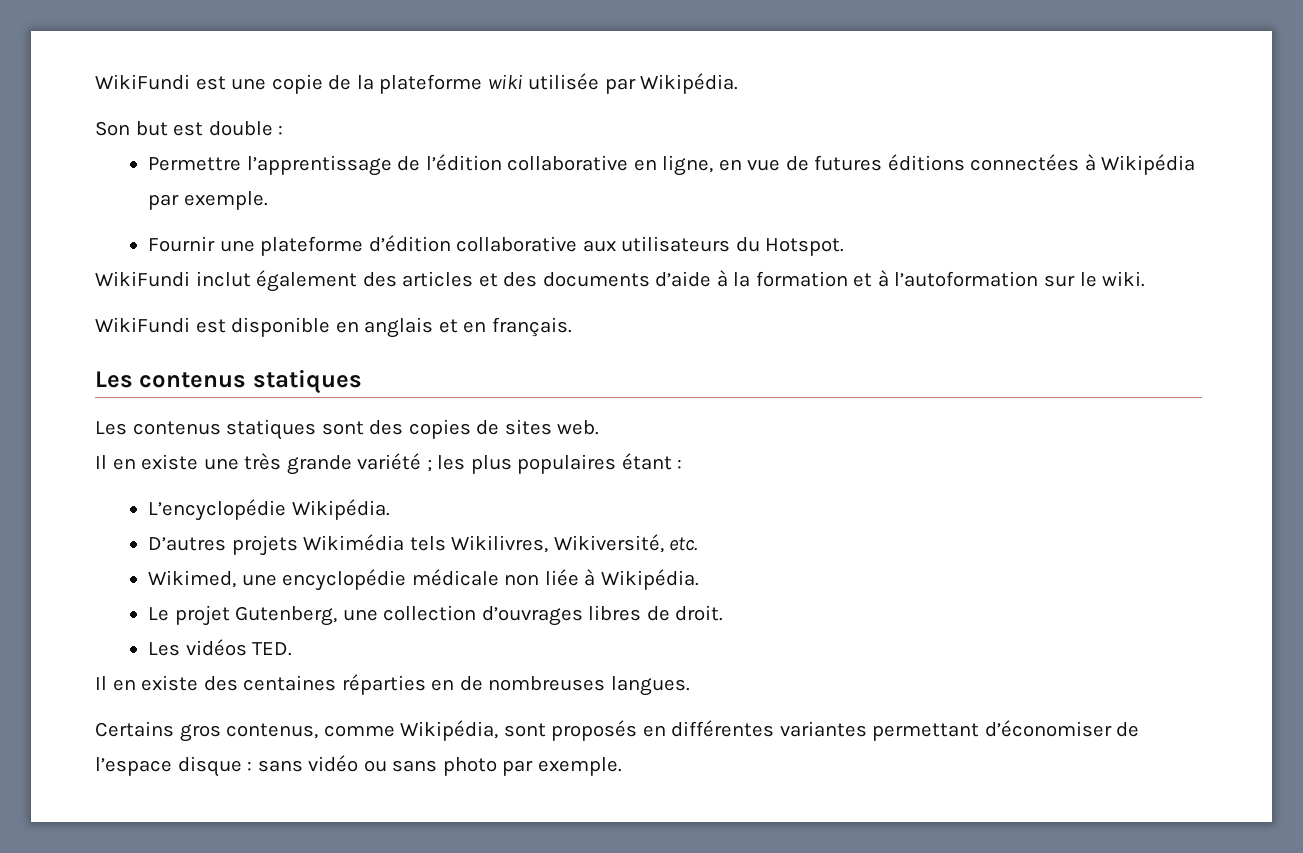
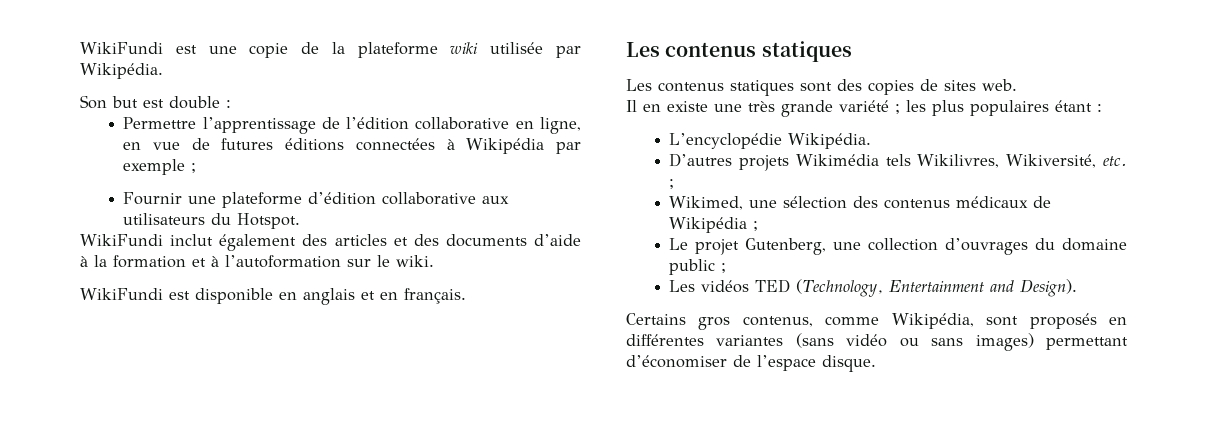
- Permettre l’apprentissage de l’édition collaborative en ligne, en vue de futures éditions connectées à Wikipédia par exemple.
+ Permettre l’apprentissage de l’édition collaborative en ligne, en vue de futures éditions connectées à Wikipédia par exemple ;
- D’autres projets Wikimédia tels Wikilivres, Wikiversité, etc.
+ D’autres projets Wikimédia tels Wikilivres, Wikiversité, etc. ;
- Wikimed, une encyclopédie médicale non liée à Wikipédia.
+ Wikimed, une sélection des contenus médicaux de Wikipédia ;
- Le projet Gutenberg, une collection d’ouvrages libres de droit.
- Les vidéos TED.
- Il en existe des centaines réparties en de nombreuses langues.
+ Le projet Gutenberg, une collection d’ouvrages du domaine public ;
+ Les vidéos TED (Technology, Entertainment and Design).
- Certains gros contenus, comme Wikipédia, sont proposés en différentes variantes permettant d’économiser de l’espace disque : sans vidéo ou sans photo par exemple.
+ Certains gros contenus, comme Wikipédia, sont proposés en différentes variantes (sans vidéo ou sans images) permettant d’économiser de l’espace disque.

